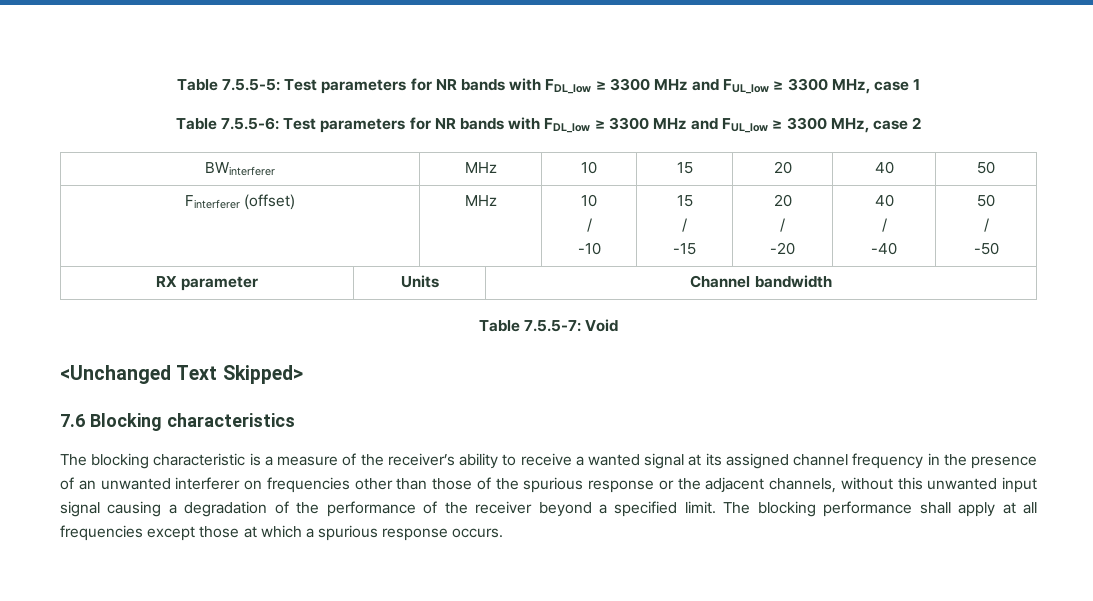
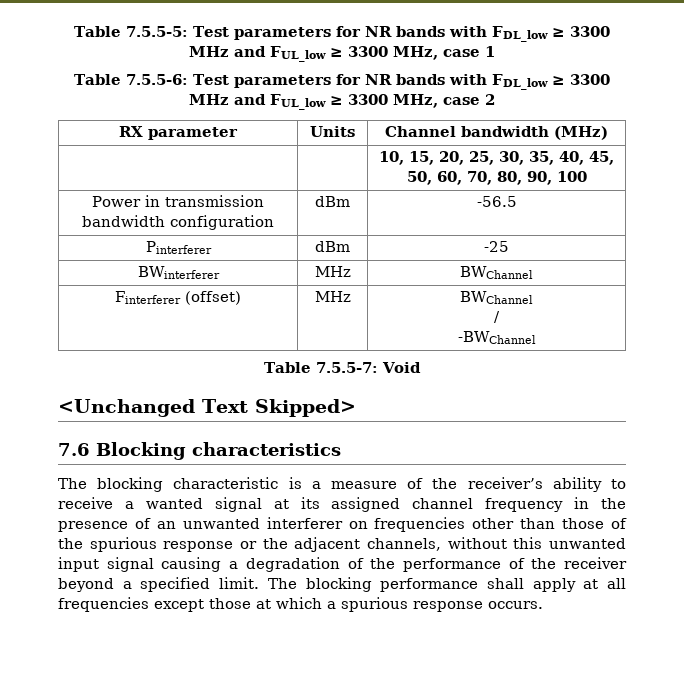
- BWinterferer | MHz | 10 | 15 | 20 | 40 | 50
- Finterferer (offset) | MHz | 10
- /
- -10 | 15
- /
- -15 | 20
- /
- -20 | 40
- /
- -40 | 50
- /
- -50
- RX parameter | Units | Channel bandwidth
+ RX parameter | Units | Channel bandwidth (MHz)
+ | | 10, 15, 20, 25, 30, 35, 40, 45, 50, 60, 70, 80, 90, 100
+ Power in transmission bandwidth configuration | dBm | -56.5
+ Pinterferer | dBm | -25
+ BWinterferer | MHz | BWChannel
+ Finterferer (offset) | MHz | BWChannel
+ /
+ -BWChannel

